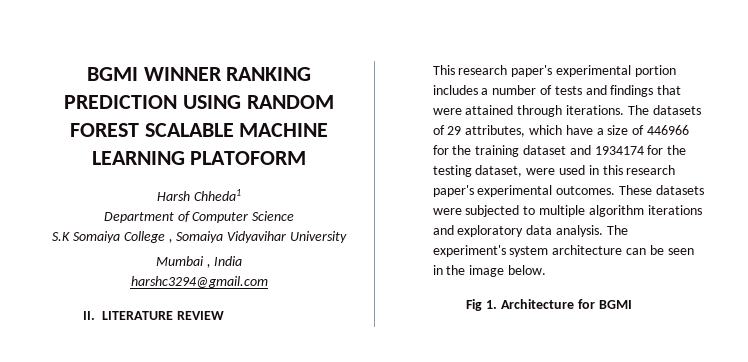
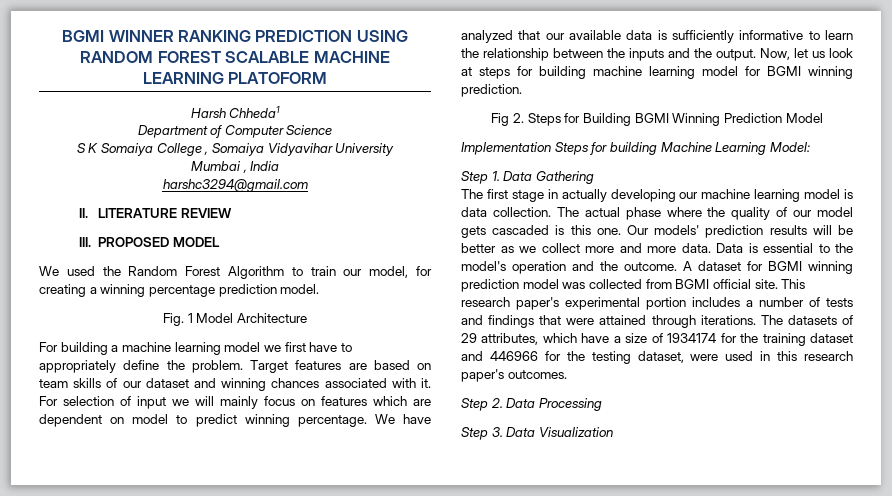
- S.K Somaiya College , Somaiya Vidyavihar University
+ S K Somaiya College , Somaiya Vidyavihar University
+ III. PROPOSED MODEL
+ We used the Random Forest Algorithm to train our model, for creating a winning percentage prediction model.
+ Fig. 1 Model Architecture
+ For building a machine learning model we first have to appropriately define the problem. Target features are based on team skills of our dataset and winning chances associated with it. For selection of input we will mainly focus on features which are dependent on model to predict winning percentage. We have analyzed that our available data is sufficiently informative to learn the relationship between the inputs and the output. Now, let us look at steps for building machine learning model for BGMI winning prediction.
+ Fig 2. Steps for Building BGMI Winning Prediction Model
+ Implementation Steps for building Machine Learning Model:
+ Step 1. Data Gathering
+ The first stage in actually developing our machine learning model is data collection. The actual phase where the quality of our model gets cascaded is this one. Our models' prediction results will be better as we collect more and more data. Data is essential to the model's operation and the outcome. A dataset for BGMI winning prediction model was collected from BGMI official site.
- The datasets of 29 attributes, which have a size of 446966 for the training dataset and 1934174 for the testing dataset, were used in this research paper's experimental outcomes. These datasets were subjected to multiple algorithm iterations and exploratory data analysis. The experiment's system architecture can be seen in the image below.
- Fig 1. Architecture for BGMI
+ The datasets of 29 attributes, which have a size of 1934174 for the training dataset and 446966 for the testing dataset, were used in this research paper's outcomes.
+ Step 2. Data Processing
+ Step 3. Data Visualization

